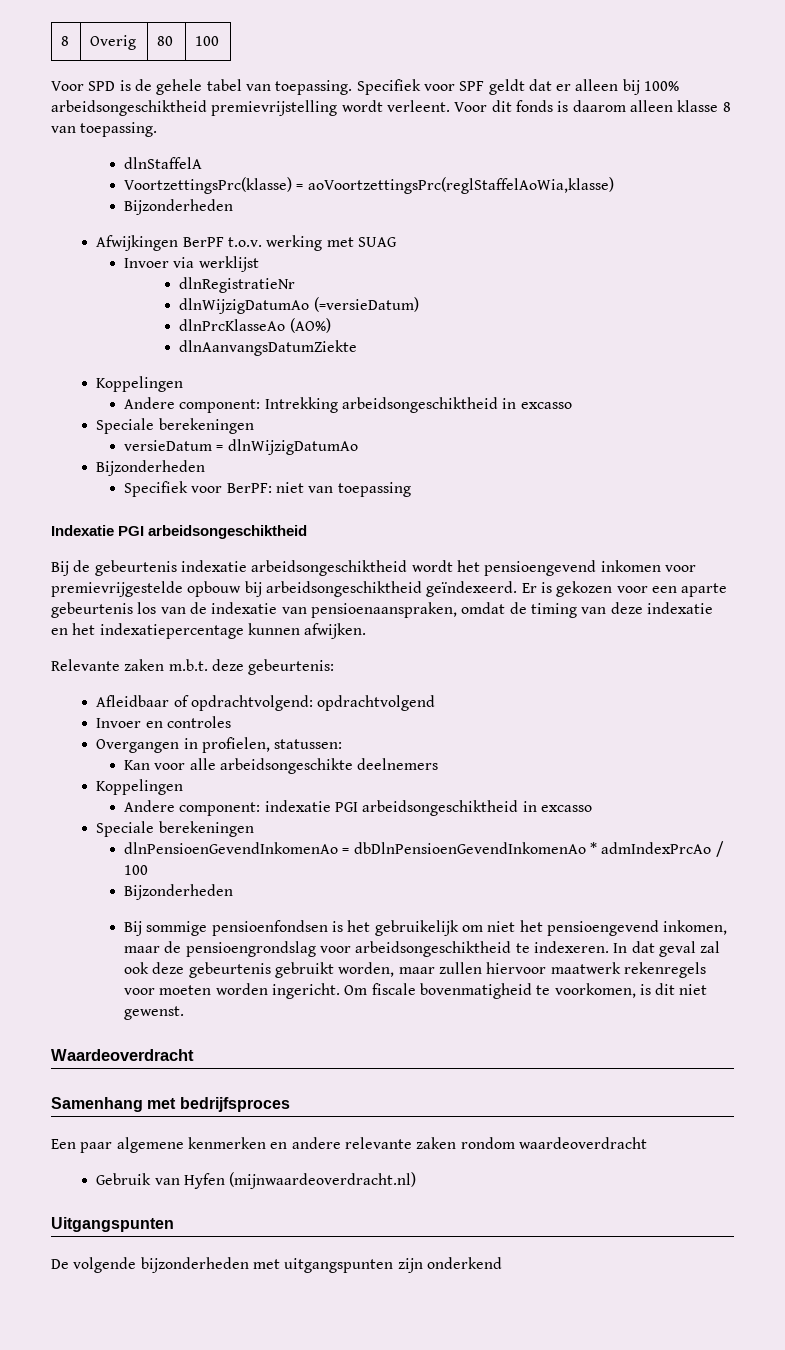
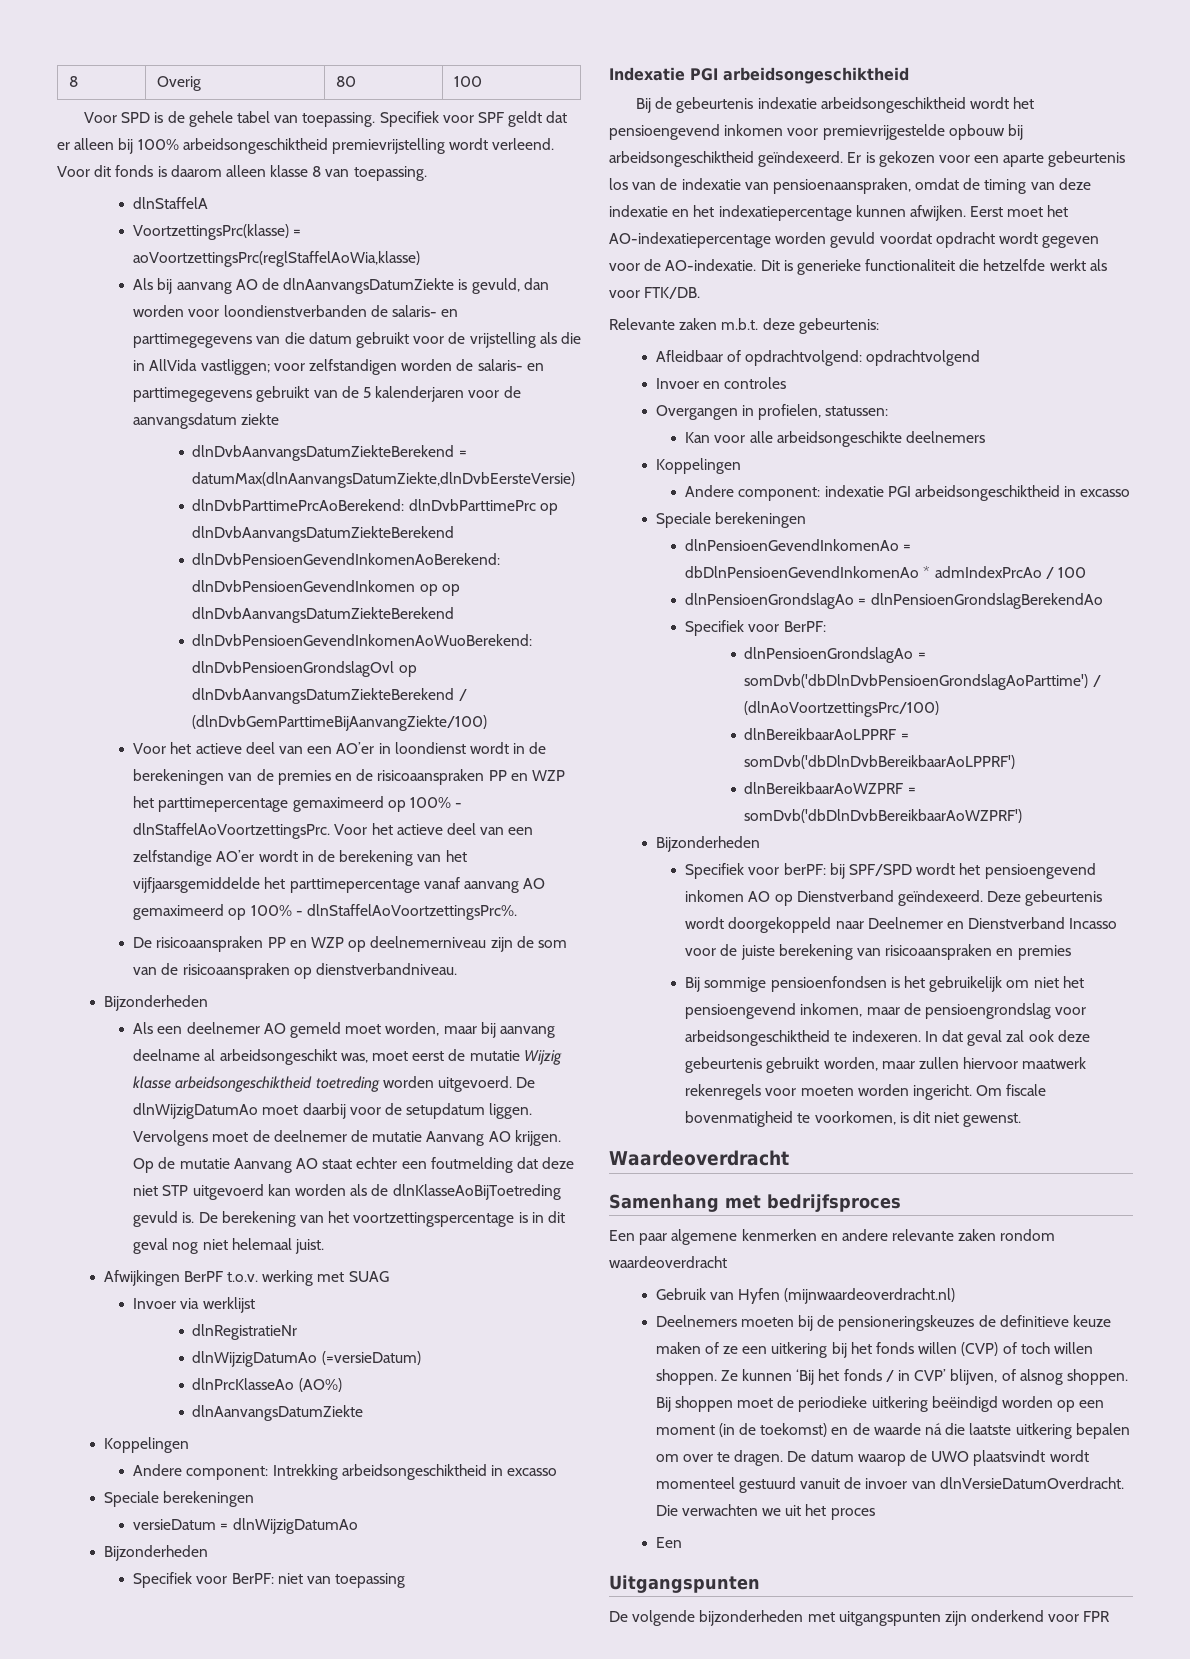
- Specifiek voor SPF geldt dat er alleen bij 100% arbeidsongeschiktheid premievrijstelling wordt verleent.
+ Specifiek voor SPF geldt dat er alleen bij 100% arbeidsongeschiktheid premievrijstelling wordt verleend.
  VoortzettingsPrc(klasse) = aoVoortzettingsPrc(reglStaffelAoWia,klasse)
+ Als bij aanvang AO de dlnAanvangsDatumZiekte is gevuld, dan worden voor loondienstverbanden de salaris- en parttimegegevens van die datum gebruikt voor de vrijstelling als die in AllVida vastliggen; voor zelfstandigen worden de salaris- en parttimegegevens gebruikt van de 5 kalenderjaren voor de aanvangsdatum ziekte
+ dlnDvbAanvangsDatumZiekteBerekend = datumMax(dlnAanvangsDatumZiekte,dlnDvbEersteVersie)
+ dlnDvbParttimePrcAoBerekend: dlnDvbParttimePrc op dlnDvbAanvangsDatumZiekteBerekend
+ dlnDvbPensioenGevendInkomenAoBerekend: dlnDvbPensioenGevendInkomen op op dlnDvbAanvangsDatumZiekteBerekend
+ dlnDvbPensioenGevendInkomenAoWuoBerekend: dlnDvbPensioenGrondslagOvl op dlnDvbAanvangsDatumZiekteBerekend / (dlnDvbGemParttimeBijAanvangZiekte/100)
+ Voor het actieve deel van een AO’er in loondienst wordt in de berekeningen van de premies en de risicoaanspraken PP en WZP het parttimepercentage gemaximeerd op 100% - dlnStaffelAoVoortzettingsPrc. Voor het actieve deel van een zelfstandige AO’er wordt in de berekening van het vijfjaarsgemiddelde het parttimepercentage vanaf aanvang AO gemaximeerd op 100% - dlnStaffelAoVoortzettingsPrc%.
+ De risicoaanspraken PP en WZP op deelnemerniveau zijn de som van de risicoaanspraken op dienstverbandniveau.
  Bijzonderheden
+ Als een deelnemer AO gemeld moet worden, maar bij aanvang deelname al arbeidsongeschikt was, moet eerst de mutatie Wijzig klasse arbeidsongeschiktheid toetreding worden uitgevoerd. De dlnWijzigDatumAo moet daarbij voor de setupdatum liggen. Vervolgens moet de deelnemer de mutatie Aanvang AO krijgen. Op de mutatie Aanvang AO staat echter een foutmelding dat deze niet STP uitgevoerd kan worden als de dlnKlasseAoBijToetreding gevuld is. De berekening van het voortzettingspercentage is in dit geval nog niet helemaal juist.
+ Eerst moet het AO-indexatiepercentage worden gevuld voordat opdracht wordt gegeven voor de AO-indexatie. Dit is generieke functionaliteit die hetzelfde werkt als voor FTK/DB.
  dlnPensioenGevendInkomenAo = dbDlnPensioenGevendInkomenAo * admIndexPrcAo / 100
+ dlnPensioenGrondslagAo = dlnPensioenGrondslagBerekendAo
+ Specifiek voor BerPF:
+ dlnPensioenGrondslagAo = somDvb('dbDlnDvbPensioenGrondslagAoParttime') / (dlnAoVoortzettingsPrc/100)
+ dlnBereikbaarAoLPPRF = somDvb('dbDlnDvbBereikbaarAoLPPRF')
+ dlnBereikbaarAoWZPRF = somDvb('dbDlnDvbBereikbaarAoWZPRF')
  Bijzonderheden
+ Specifiek voor berPF: bij SPF/SPD wordt het pensioengevend inkomen AO op Dienstverband geïndexeerd. Deze gebeurtenis wordt doorgekoppeld naar Deelnemer en Dienstverband Incasso voor de juiste berekening van risicoaanspraken en premies
+ Deelnemers moeten bij de pensioneringskeuzes de definitieve keuze maken of ze een uitkering bij het fonds willen (CVP) of toch willen shoppen. Ze kunnen ‘Bij het fonds / in CVP’ blijven, of alsnog shoppen. Bij shoppen moet de periodieke uitkering beëindigd worden op een moment (in de toekomst) en de waarde ná die laatste uitkering bepalen om over te dragen. De datum waarop de UWO plaatsvindt wordt momenteel gestuurd vanuit de invoer van dlnVersieDatumOverdracht. Die verwachten we uit het proces
+ Een
- De volgende bijzonderheden met uitgangspunten zijn onderkend
+ De volgende bijzonderheden met uitgangspunten zijn onderkend voor FPR

